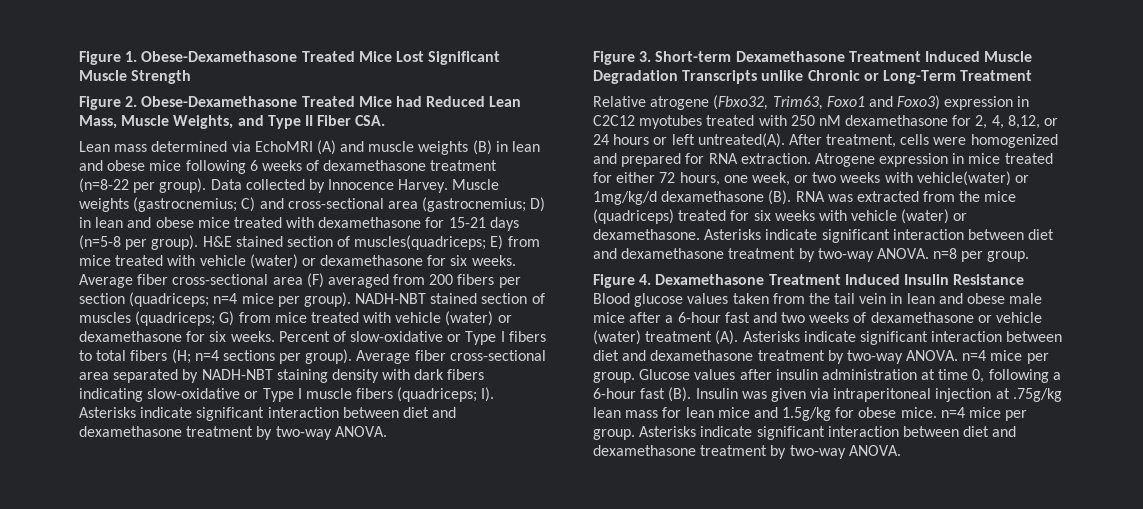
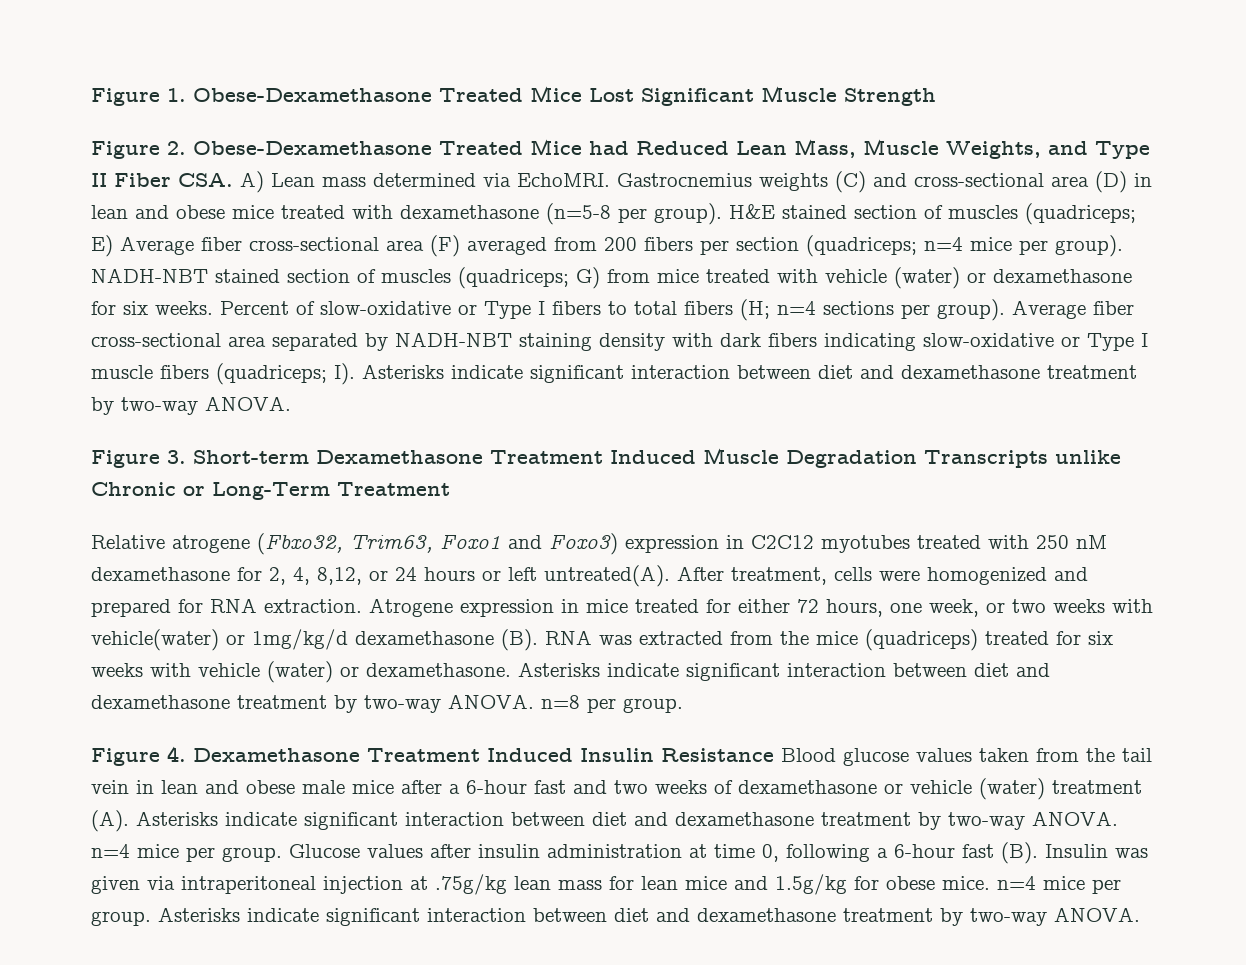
- Figure 2. Obese-Dexamethasone Treated Mice had Reduced Lean Mass, Muscle Weights, and Type II Fiber CSA.
- Lean mass determined via EchoMRI (A) and muscle weights (B) in lean and obese mice following 6 weeks of dexamethasone treatment (n=8-22 per group). Data collected by Innocence Harvey. Muscle weights (gastrocnemius; C) and cross-sectional area (gastrocnemius; D) in lean and obese mice treated with dexamethasone for 15-21 days (n=5-8 per group).
+ Figure 2. Obese-Dexamethasone Treated Mice had Reduced Lean Mass, Muscle Weights, and Type II Fiber CSA. A) Lean mass determined via EchoMRI. Gastrocnemius weights (C) and cross-sectional area (D) in lean and obese mice treated with dexamethasone (n=5-8 per group).
- H&E stained section of muscles(quadriceps; E) from mice treated with vehicle (water) or dexamethasone for six weeks. Average fiber cross-sectional area (F) averaged from 200 fibers per section (quadriceps; n=4 mice per group).
+ H&E stained section of muscles (quadriceps; E) Average fiber cross-sectional area (F) averaged from 200 fibers per section (quadriceps; n=4 mice per group).

